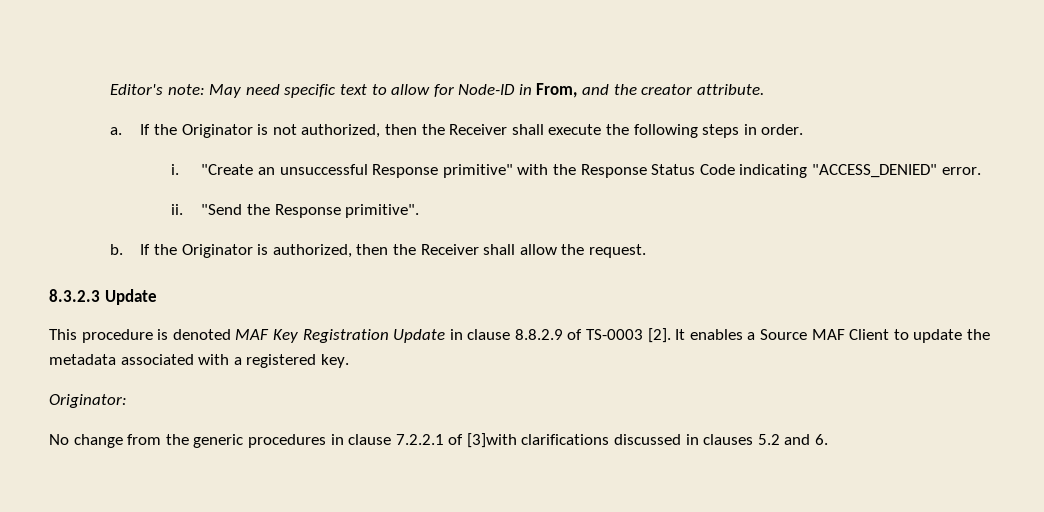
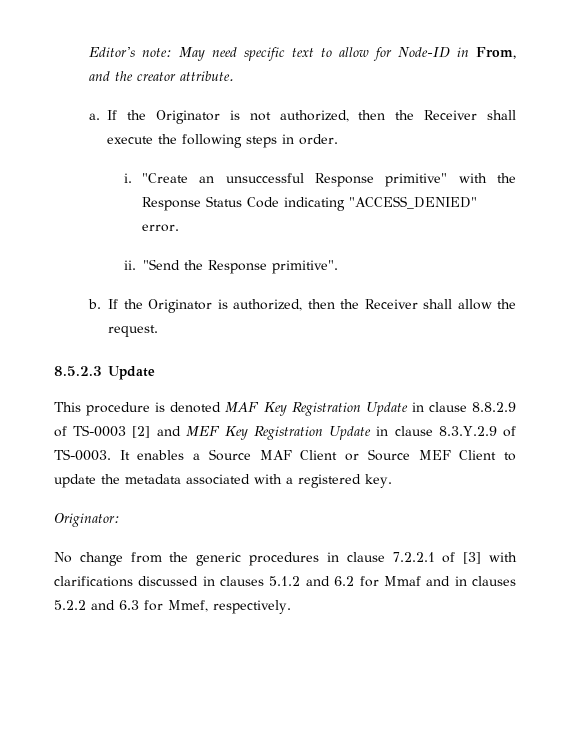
- 8.3.2.3 Update
+ 8.5.2.3 Update
- This procedure is denoted MAF Key Registration Update in clause 8.8.2.9 of TS-0003 [2].
+ This procedure is denoted MAF Key Registration Update in clause 8.8.2.9 of TS-0003 [2] and MEF Key Registration Update in clause 8.3.Y.2.9 of TS-0003.
- It enables a Source MAF Client to update the metadata associated with a registered key.
+ It enables a Source MAF Client or Source MEF Client to update the metadata associated with a registered key.
- No change from the generic procedures in clause 7.2.2.1 of [3]with clarifications discussed in clauses 5.2 and 6.
+ No change from the generic procedures in clause 7.2.2.1 of [3] with clarifications discussed in clauses 5.1.2 and 6.2 for Mmaf and in clauses 5.2.2 and 6.3 for Mmef, respectively.

